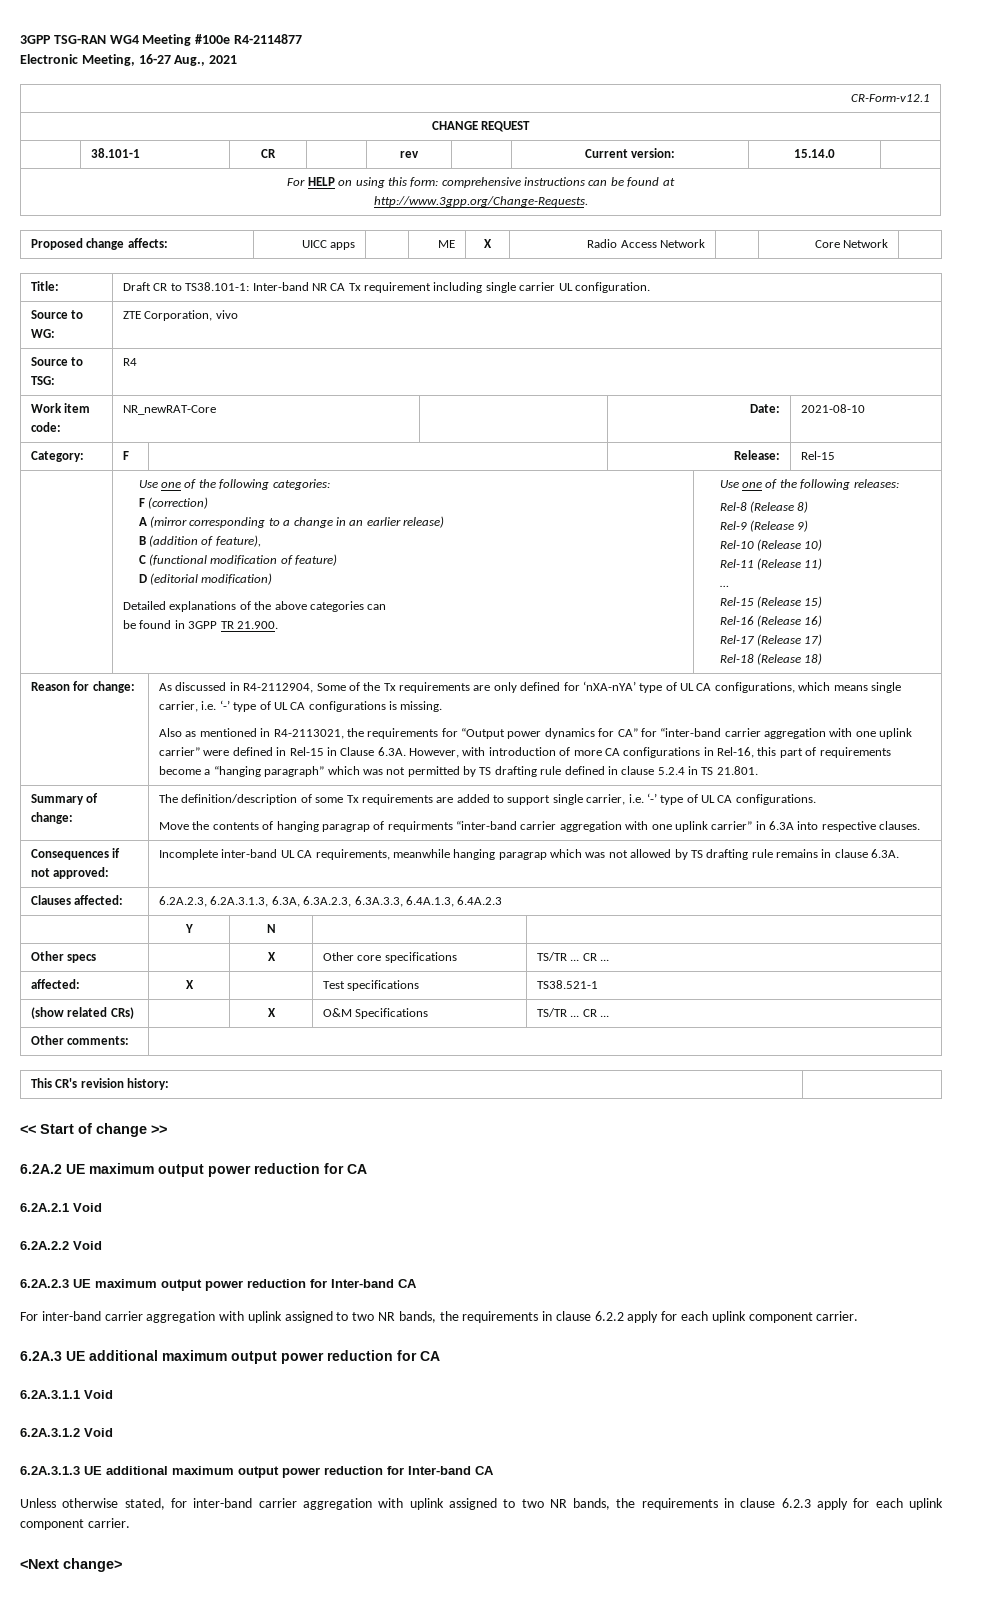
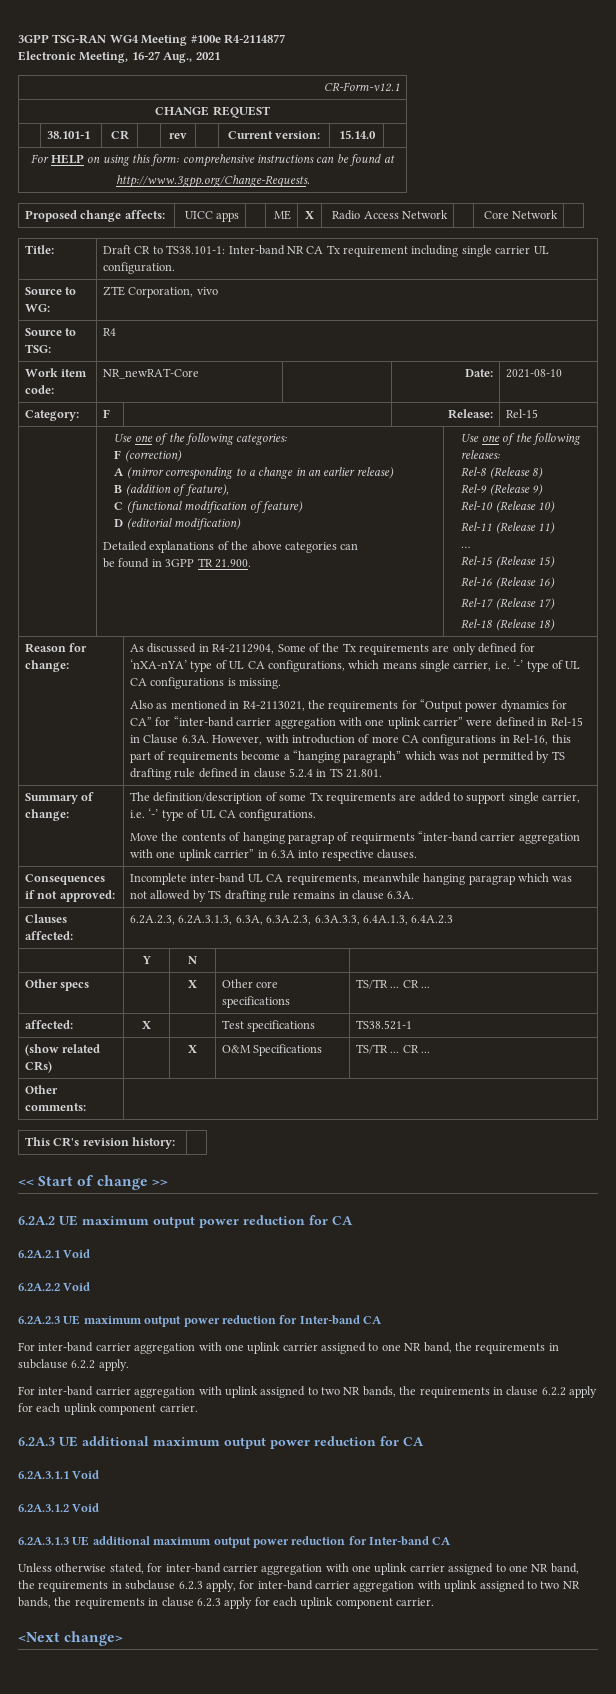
+ For inter-band carrier aggregation with one uplink carrier assigned to one NR band, the requirements in subclause 6.2.2 apply.
- Unless otherwise stated, for inter-band carrier aggregation with uplink assigned to two NR bands, the requirements in clause 6.2.3 apply for each uplink component carrier.
+ Unless otherwise stated, for inter-band carrier aggregation with one uplink carrier assigned to one NR band, the requirements in subclause 6.2.3 apply, for inter-band carrier aggregation with uplink assigned to two NR bands, the requirements in clause 6.2.3 apply for each uplink component carrier.

